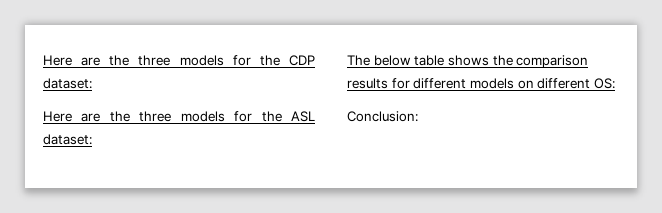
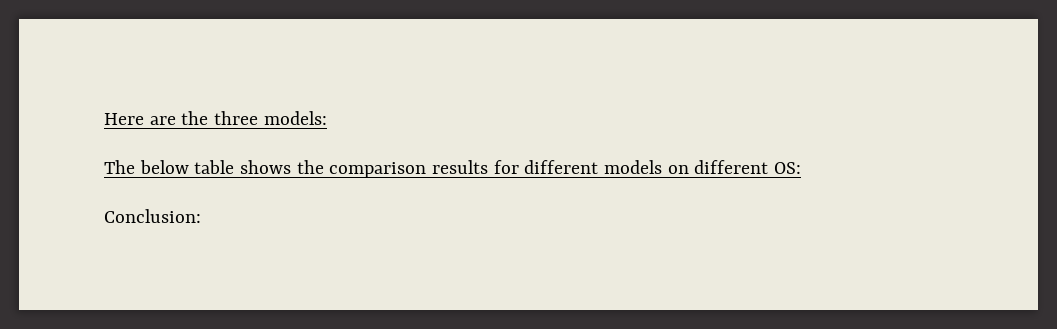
- Here are the three models for the CDP dataset:
- Here are the three models for the ASL dataset:
+ Here are the three models:

